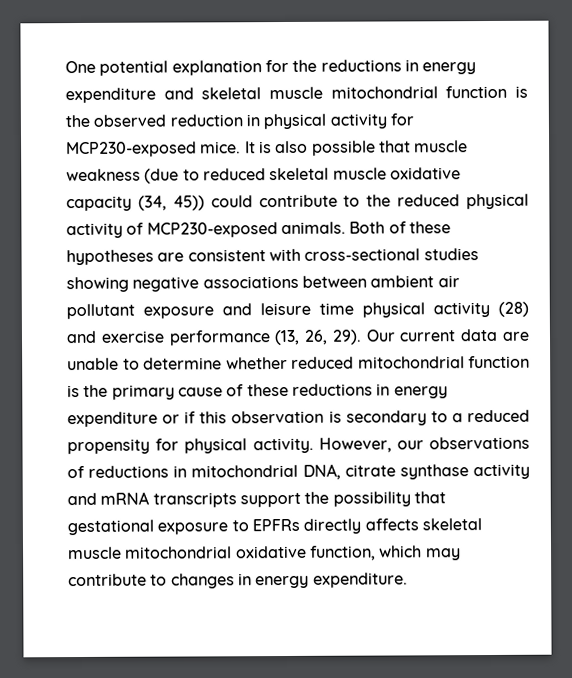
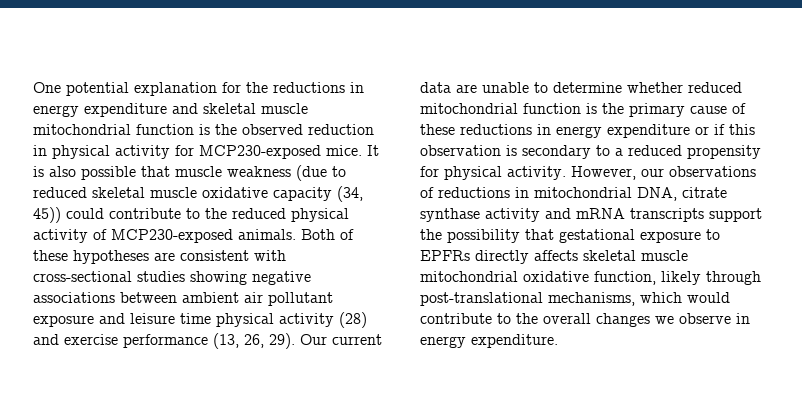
- However, our observations of reductions in mitochondrial DNA, citrate synthase activity and mRNA transcripts support the possibility that gestational exposure to EPFRs directly affects skeletal muscle mitochondrial oxidative function, which may contribute to changes in energy expenditure.
+ However, our observations of reductions in mitochondrial DNA, citrate synthase activity and mRNA transcripts support the possibility that gestational exposure to EPFRs directly affects skeletal muscle mitochondrial oxidative function, likely through post-translational mechanisms, which would contribute to the overall changes we observe in energy expenditure.

